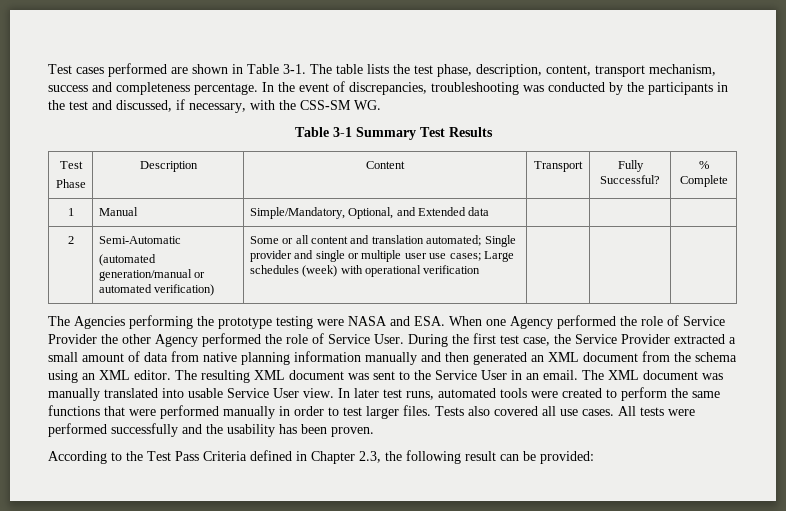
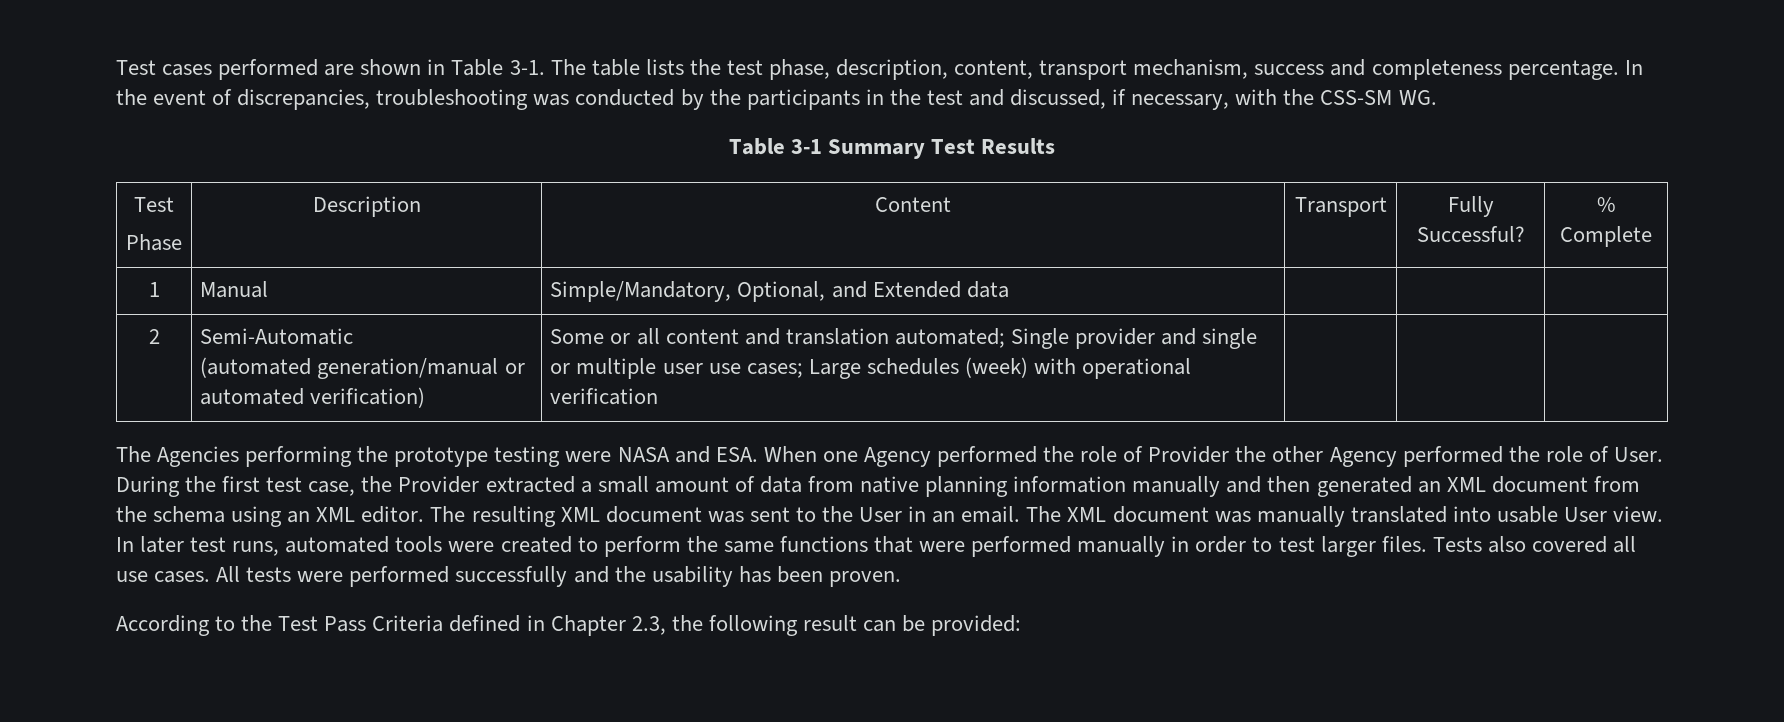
- The Agencies performing the prototype testing were NASA and ESA. When one Agency performed the role of Service Provider the other Agency performed the role of Service User.
+ The Agencies performing the prototype testing were NASA and ESA. When one Agency performed the role of Provider the other Agency performed the role of User.
- During the first test case, the Service Provider extracted a small amount of data from native planning information manually and then generated an XML document from the schema using an XML editor.
+ During the first test case, the Provider extracted a small amount of data from native planning information manually and then generated an XML document from the schema using an XML editor.
- The resulting XML document was sent to the Service User in an email.
+ The resulting XML document was sent to the User in an email.
- The XML document was manually translated into usable Service User view.
+ The XML document was manually translated into usable User view.

